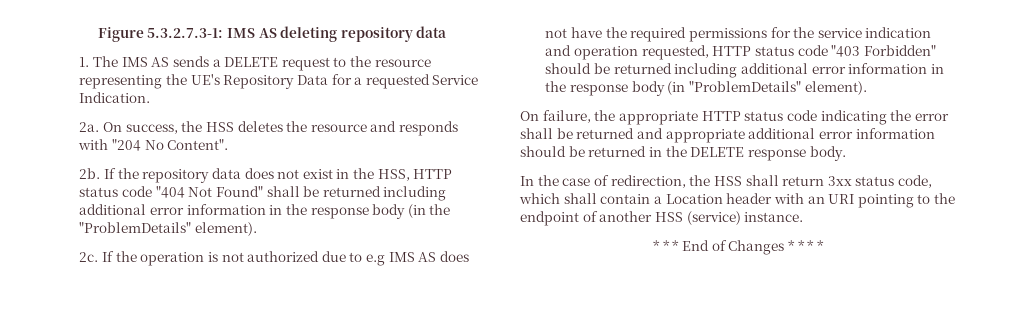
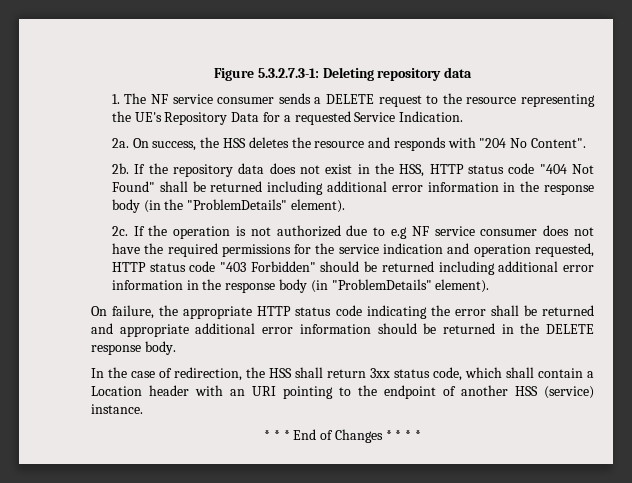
- Figure 5.3.2.7.3-1: IMS AS deleting repository data
+ Figure 5.3.2.7.3-1: Deleting repository data
- 1. The IMS AS sends a DELETE request to the resource representing the UE's Repository Data for a requested Service Indication.
+ 1. The NF service consumer sends a DELETE request to the resource representing the UE's Repository Data for a requested Service Indication.
- If the operation is not authorized due to e.g IMS AS does not have the required permissions for the service indication and operation requested, HTTP status code "403 Forbidden" should be returned including additional error information in the response body (in "ProblemDetails" element).
+ If the operation is not authorized due to e.g NF service consumer does not have the required permissions for the service indication and operation requested, HTTP status code "403 Forbidden" should be returned including additional error information in the response body (in "ProblemDetails" element).

